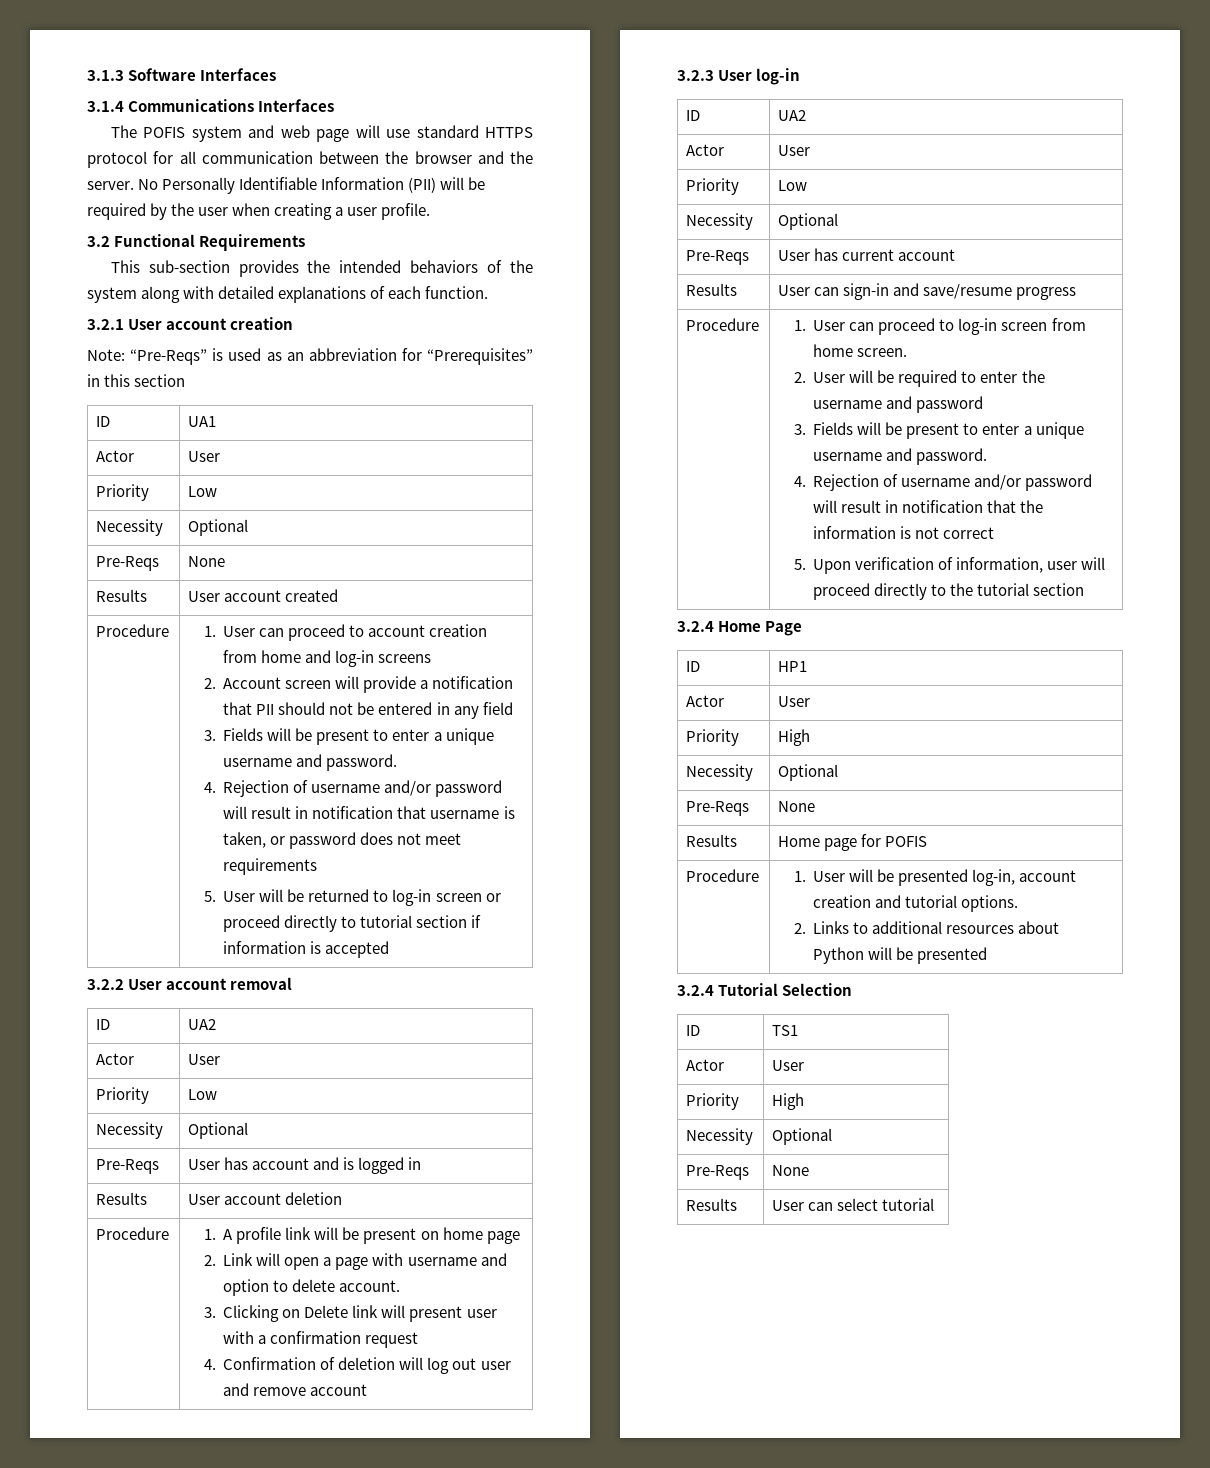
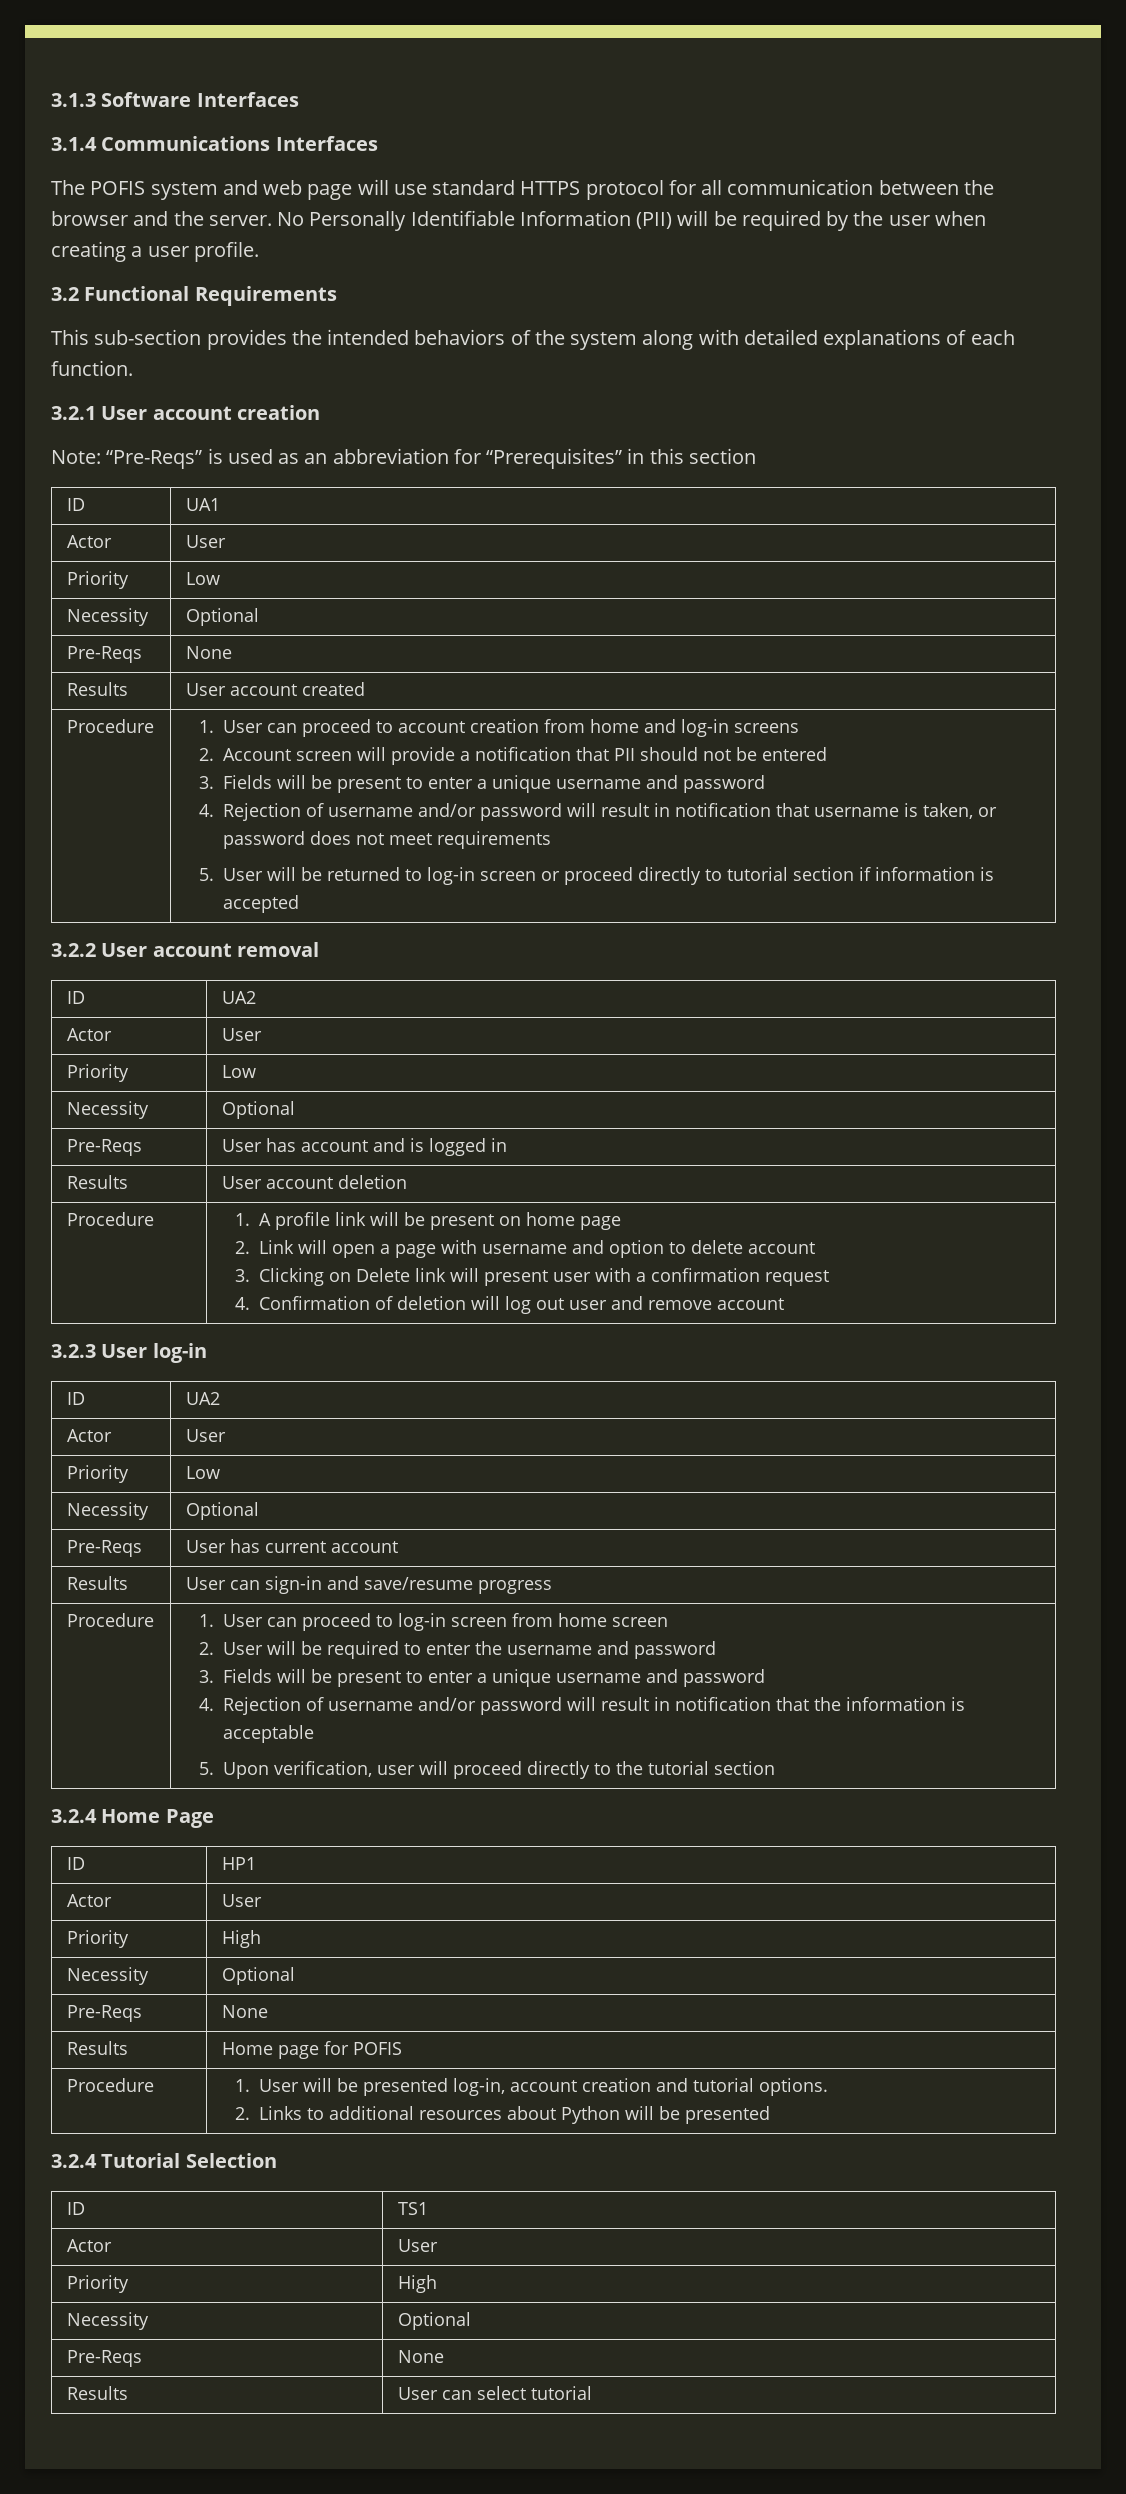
- 2. Account screen will provide a notification that PII should not be entered in any field
- 3. Fields will be present to enter a unique username and password.
+ 2. Account screen will provide a notification that PII should not be entered
+ 3. Fields will be present to enter a unique username and password
- 2. Link will open a page with username and option to delete account.
+ 2. Link will open a page with username and option to delete account
- 1. User can proceed to log-in screen from home screen.
+ 1. User can proceed to log-in screen from home screen
  2. User will be required to enter the username and password
- 3. Fields will be present to enter a unique username and password.
+ 3. Fields will be present to enter a unique username and password
- 4. Rejection of username and/or password will result in notification that the information is not correct
+ 4. Rejection of username and/or password will result in notification that the information is acceptable
- 5. Upon verification of information, user will proceed directly to the tutorial section
+ 5. Upon verification, user will proceed directly to the tutorial section

